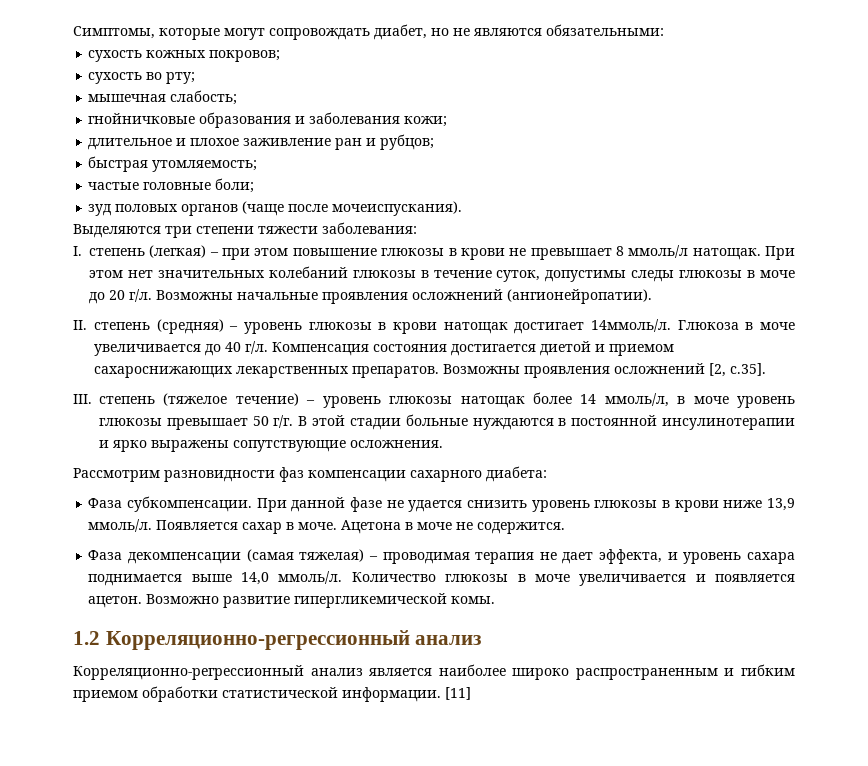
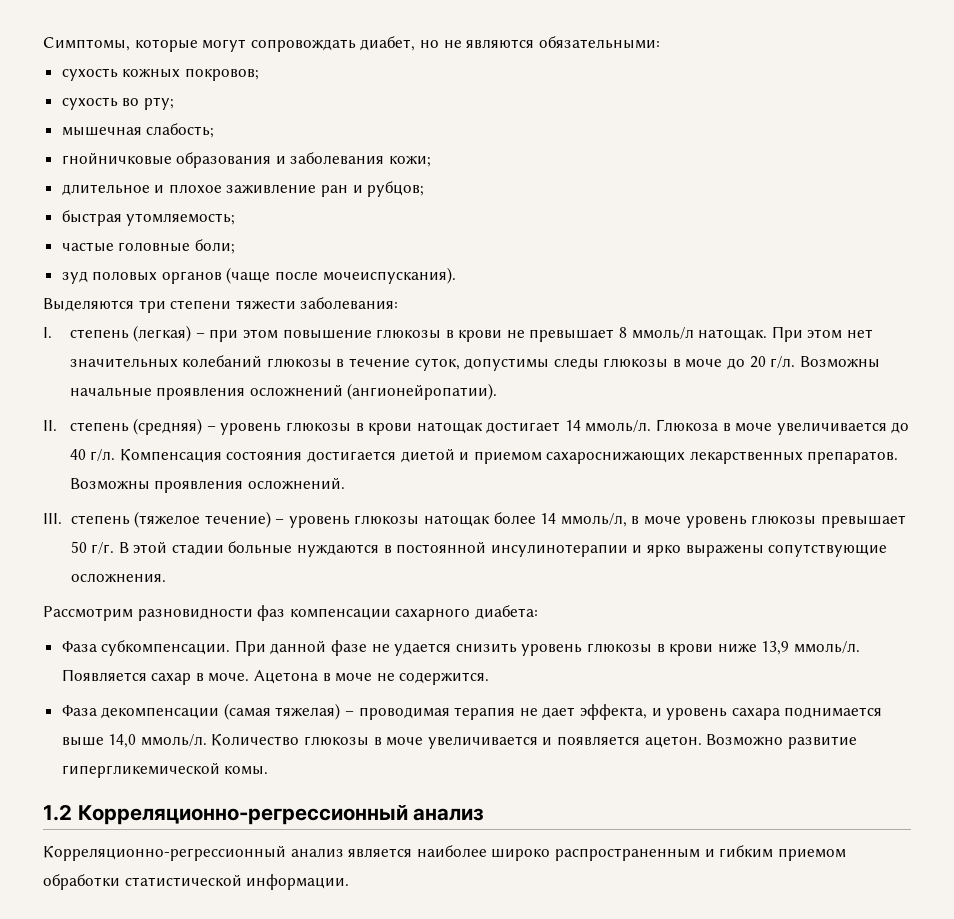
- II. степень (средняя) – уровень глюкозы в крови натощак достигает 14ммоль/л.
+ II. степень (средняя) – уровень глюкозы в крови натощак достигает 14 ммоль/л.
- Возможны проявления осложнений [2, с.35].
+ Возможны проявления осложнений.
- [11]

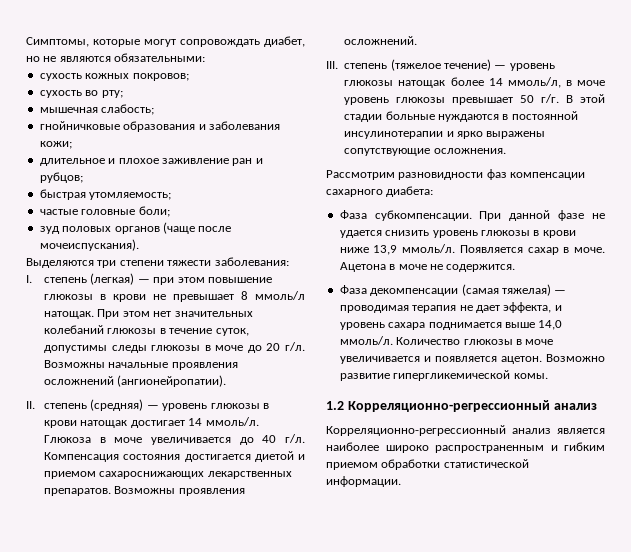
- I. степень (легкая) – при этом повышение глюкозы в крови не превышает 8 ммоль/л натощак.
+ I. степень (легкая) — при этом повышение глюкозы в крови не превышает 8 ммоль/л натощак.
- II. степень (средняя) – уровень глюкозы в крови натощак достигает 14 ммоль/л.
+ II. степень (средняя) — уровень глюкозы в крови натощак достигает 14 ммоль/л.
- III. степень (тяжелое течение) – уровень глюкозы натощак более 14 ммоль/л, в моче уровень глюкозы превышает 50 г/г.
+ III. степень (тяжелое течение) — уровень глюкозы натощак более 14 ммоль/л, в моче уровень глюкозы превышает 50 г/г.
- Фаза декомпенсации (самая тяжелая) – проводимая терапия не дает эффекта, и уровень сахара поднимается выше 14,0 ммоль/л.
+ Фаза декомпенсации (самая тяжелая) — проводимая терапия не дает эффекта, и уровень сахара поднимается выше 14,0 ммоль/л.

